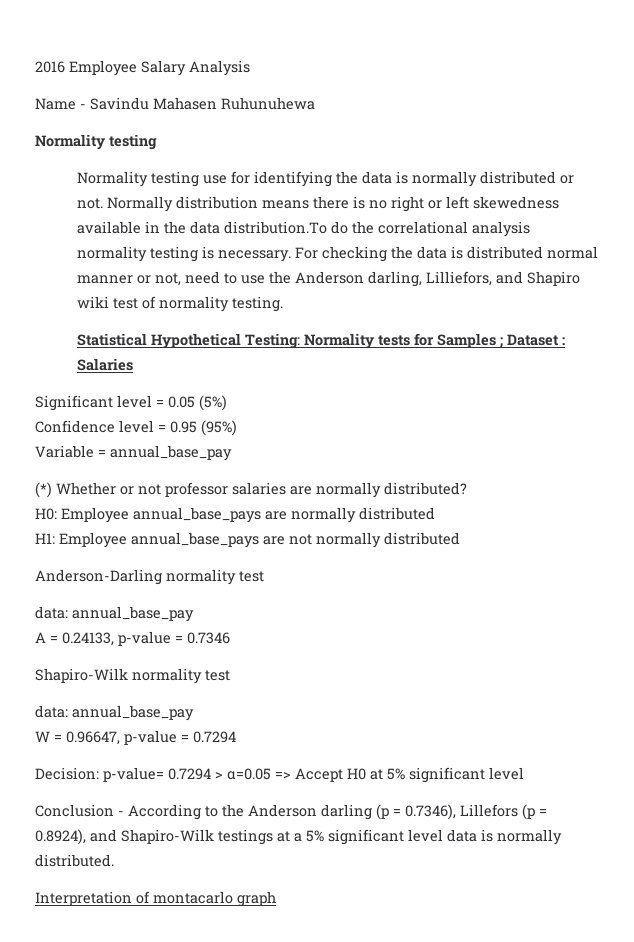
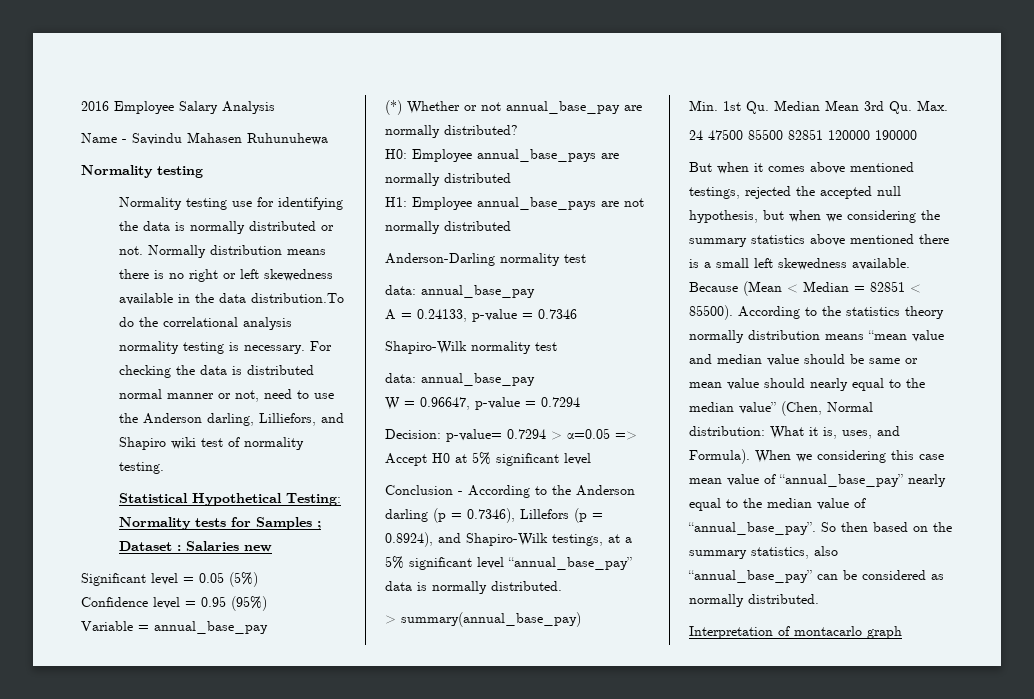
- Statistical Hypothetical Testing: Normality tests for Samples ; Dataset : Salaries
+ Statistical Hypothetical Testing: Normality tests for Samples ; Dataset : Salaries new
- (*) Whether or not professor salaries are normally distributed?
+ (*) Whether or not annual_base_pay are normally distributed?
- Conclusion - According to the Anderson darling (p = 0.7346), Lillefors (p = 0.8924), and Shapiro-Wilk testings at a 5% significant level data is normally distributed.
+ Conclusion - According to the Anderson darling (p = 0.7346), Lillefors (p = 0.8924), and Shapiro-Wilk testings, at a 5% significant level “annual_base_pay” data is normally distributed.
+ > summary(annual_base_pay)
+ Min. 1st Qu. Median Mean 3rd Qu. Max.
+ 24 47500 85500 82851 120000 190000
+ But when it comes above mentioned testings, rejected the accepted null hypothesis, but when we considering the summary statistics above mentioned there is a small left skewedness available. Because (Mean < Median = 82851 < 85500). According to the statistics theory normally distribution means “mean value and median value should be same or mean value should nearly equal to the median value” (Chen, Normal distribution: What it is, uses, and Formula). When we considering this case mean value of “annual_base_pay” nearly equal to the median value of “annual_base_pay”. So then based on the summary statistics, also “annual_base_pay” can be considered as normally distributed.

